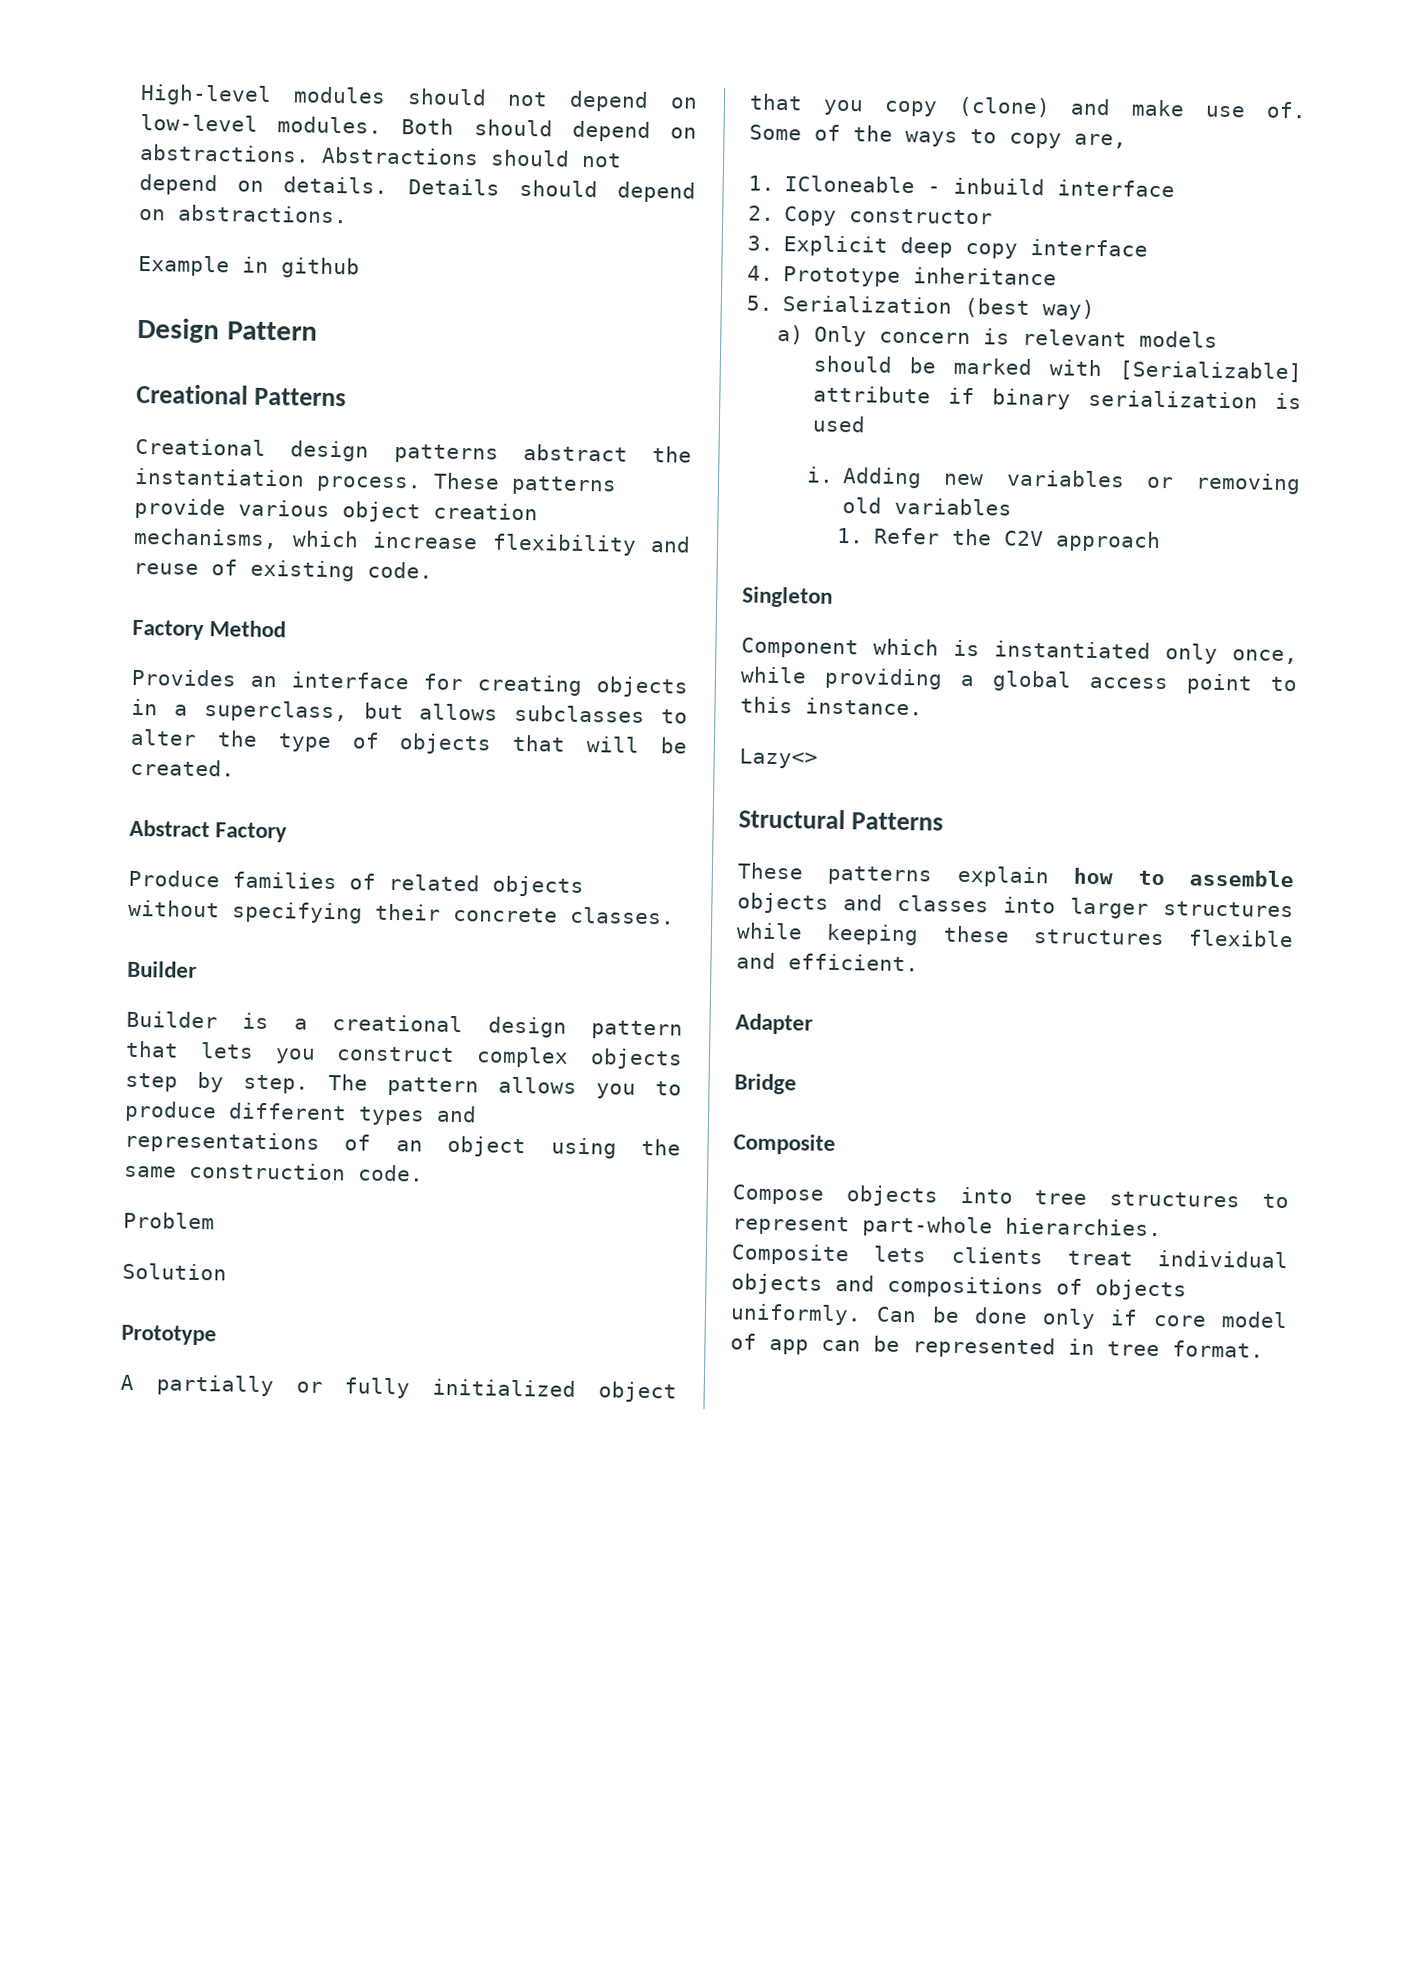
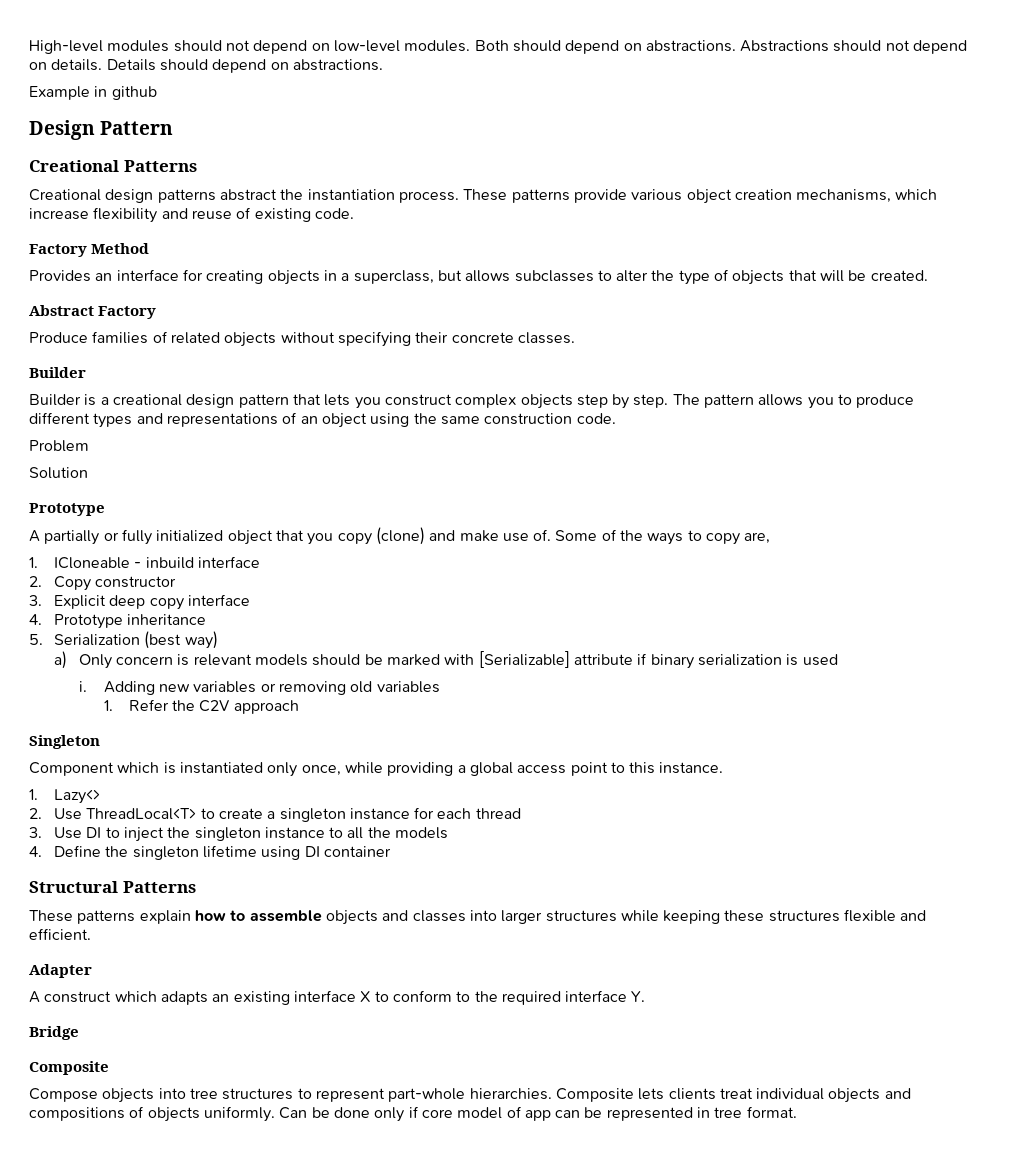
- Lazy<>
+ 1. Lazy<>
+ 2. Use ThreadLocal<T> to create a singleton instance for each thread
+ 3. Use DI to inject the singleton instance to all the models
+ 4. Define the singleton lifetime using DI container
+ A construct which adapts an existing interface X to conform to the required interface Y.

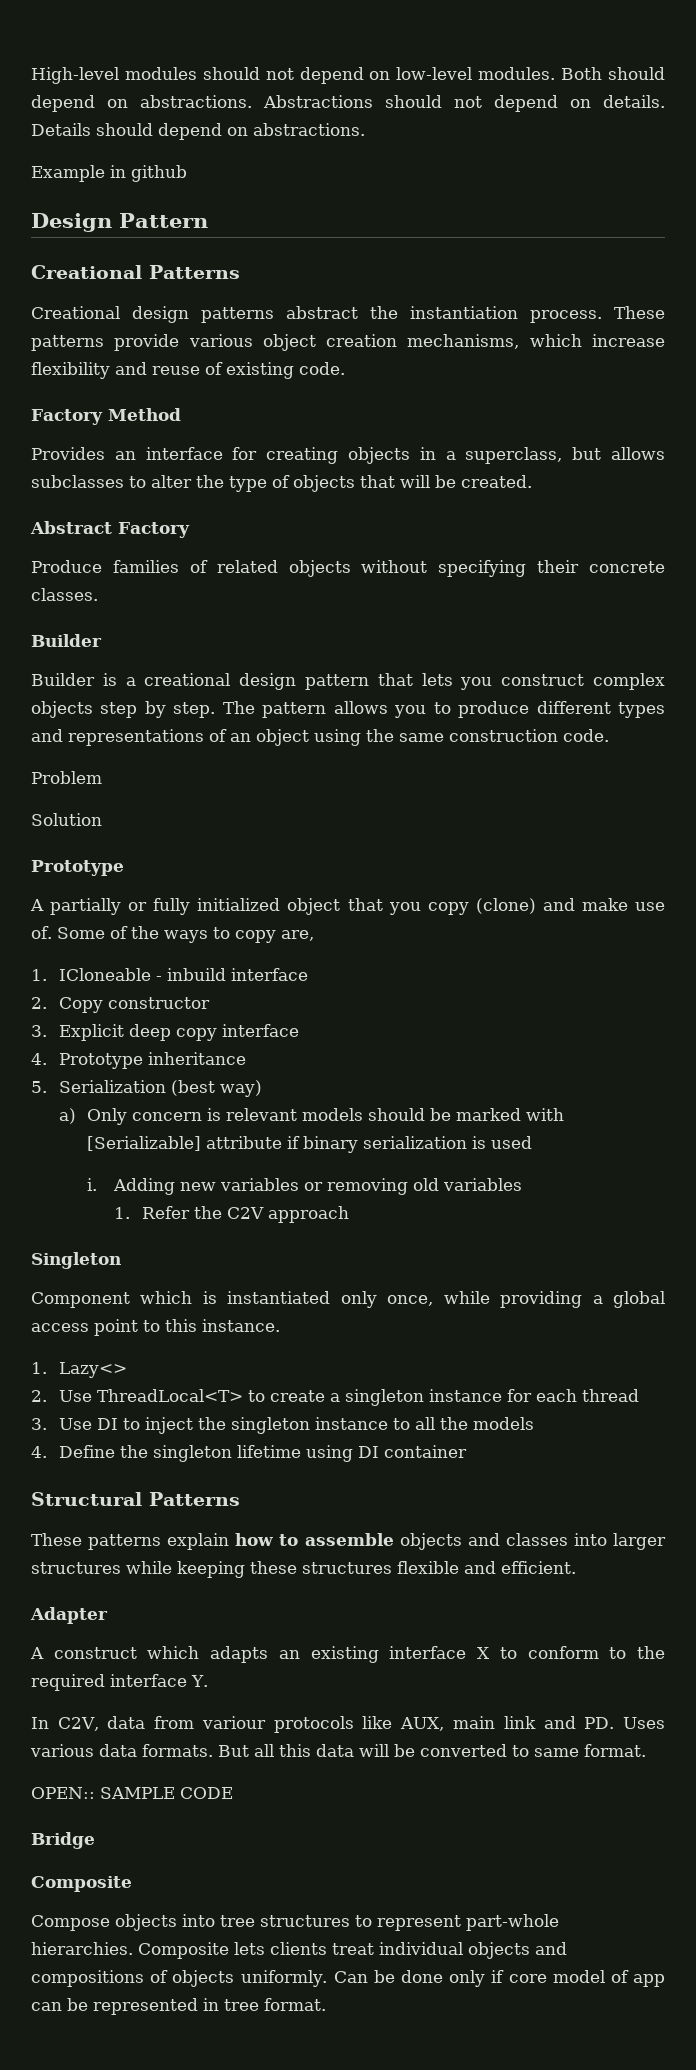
+ In C2V, data from variour protocols like AUX, main link and PD. Uses various data formats. But all this data will be converted to same format.
+ OPEN:: SAMPLE CODE

